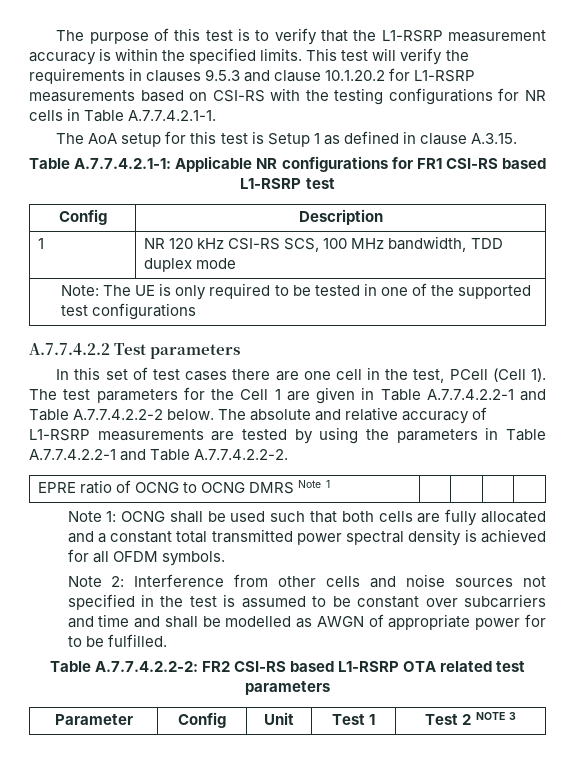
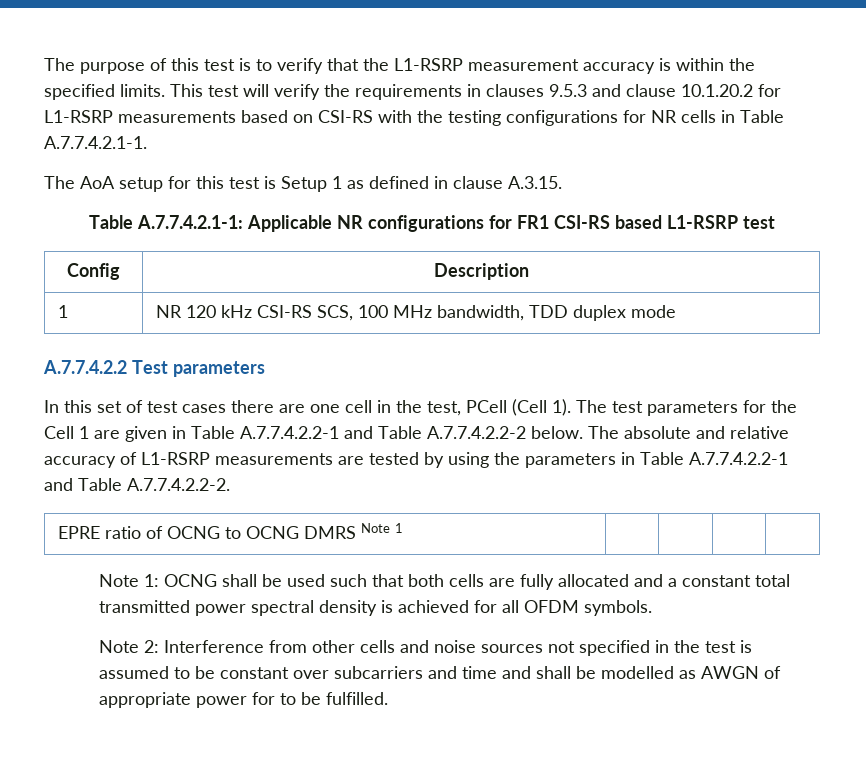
- Note: The UE is only required to be tested in one of the supported test configurations
- Table A.7.7.4.2.2-2: FR2 CSI-RS based L1-RSRP OTA related test parameters
- Parameter | Config | Unit | Test 1 | Test 2 NOTE 3

